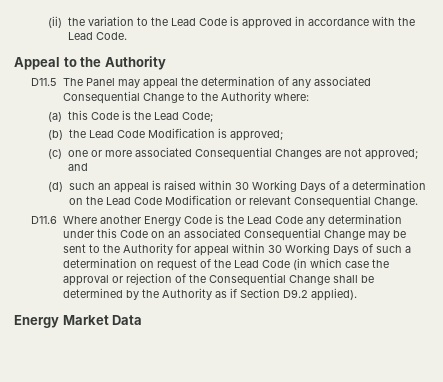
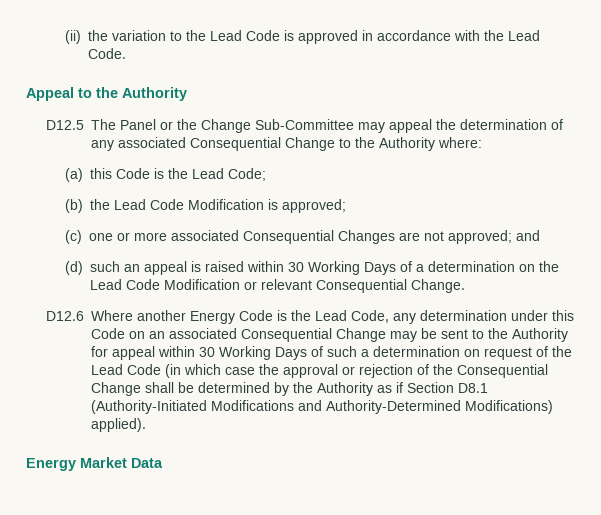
- D11.5 The Panel may appeal the determination of any associated Consequential Change to the Authority where:
+ D12.5 The Panel or the Change Sub-Committee may appeal the determination of any associated Consequential Change to the Authority where:
- D11.6 Where another Energy Code is the Lead Code any determination under this Code on an associated Consequential Change may be sent to the Authority for appeal within 30 Working Days of such a determination on request of the Lead Code (in which case the approval or rejection of the Consequential Change shall be determined by the Authority as if Section D9.2 applied).
+ D12.6 Where another Energy Code is the Lead Code, any determination under this Code on an associated Consequential Change may be sent to the Authority for appeal within 30 Working Days of such a determination on request of the Lead Code (in which case the approval or rejection of the Consequential Change shall be determined by the Authority as if Section D8.1 (Authority-Initiated Modifications and Authority-Determined Modifications) applied).

